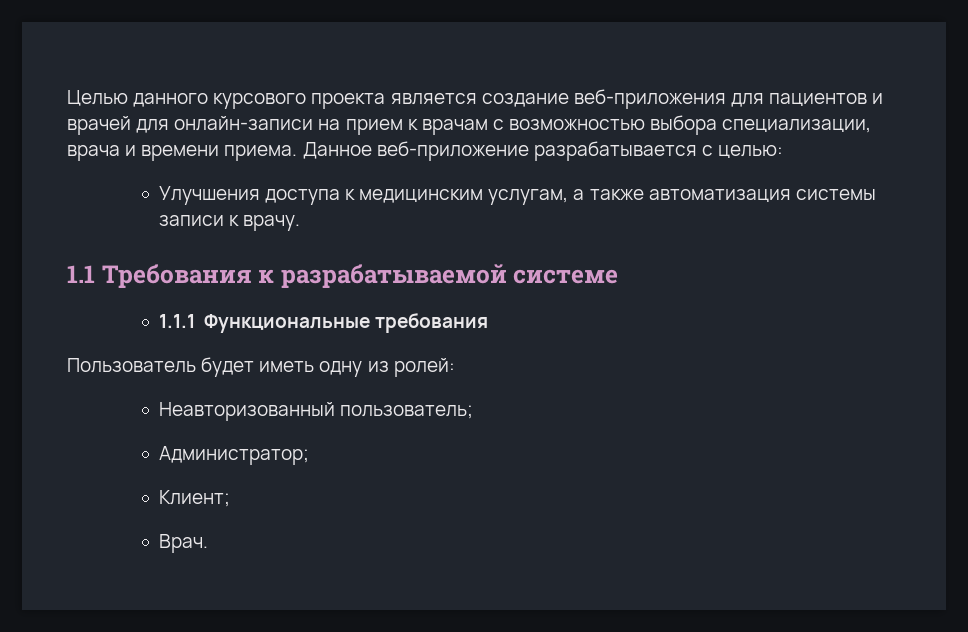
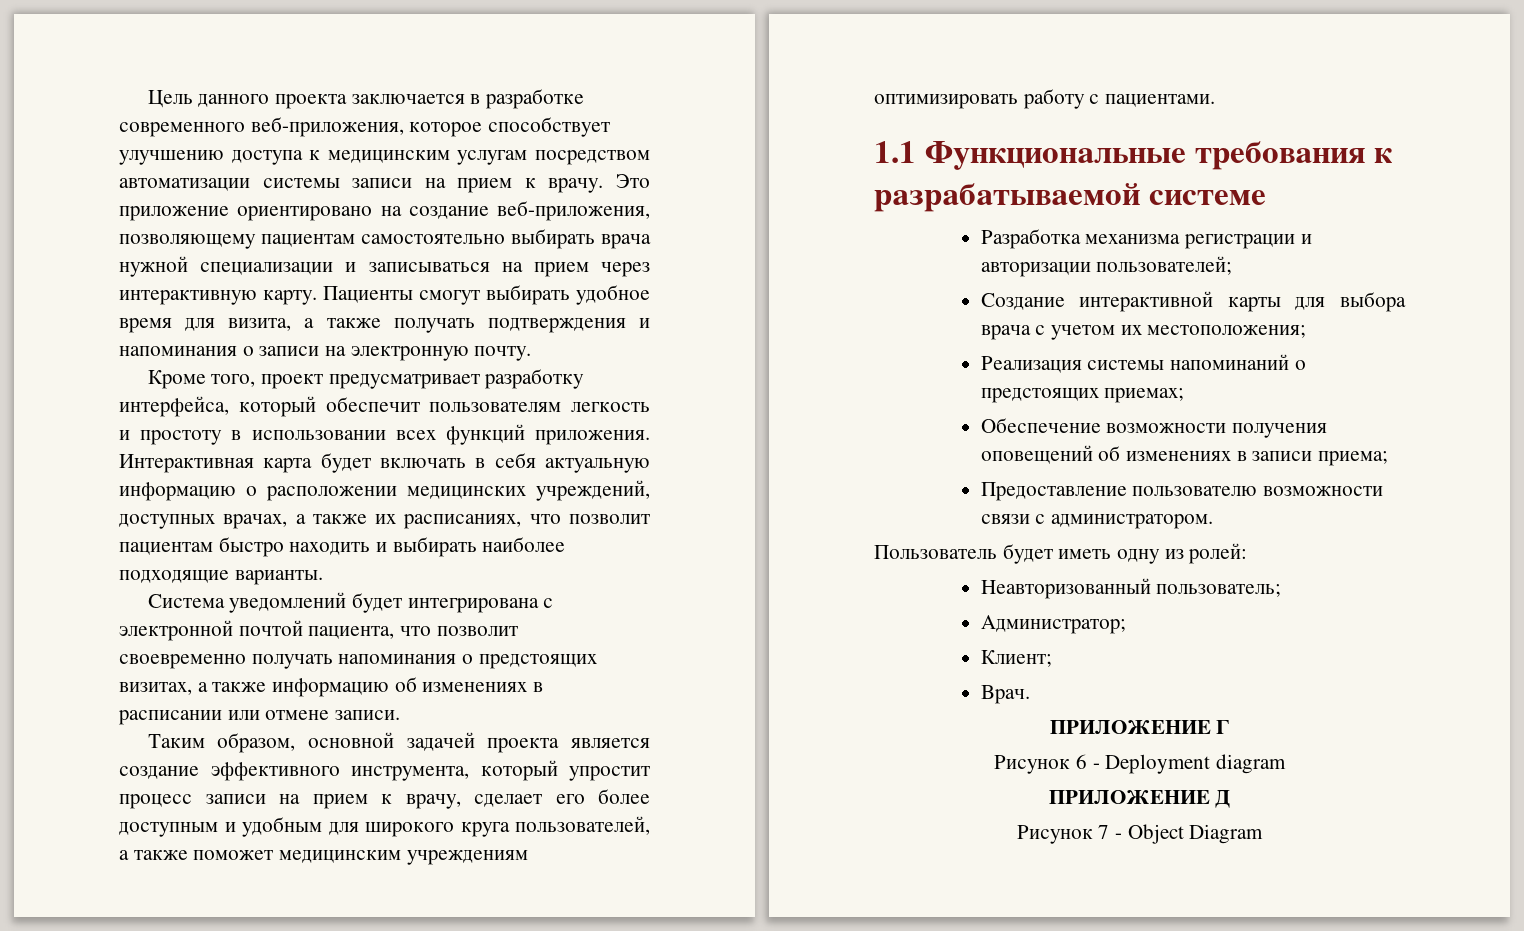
- Целью данного курсового проекта является создание веб-приложения для пациентов и врачей для онлайн-записи на прием к врачам с возможностью выбора специализации, врача и времени приема. Данное веб-приложение разрабатывается с целью:
- Улучшения доступа к медицинским услугам, а также автоматизация системы записи к врачу.
+ Цель данного проекта заключается в разработке современного веб-приложения, которое способствует улучшению доступа к медицинским услугам посредством автоматизации системы записи на прием к врачу. Это приложение ориентировано на создание веб-приложения, позволяющему пациентам самостоятельно выбирать врача нужной специализации и записываться на прием через интерактивную карту. Пациенты смогут выбирать удобное время для визита, а также получать подтверждения и напоминания о записи на электронную почту.
+ Кроме того, проект предусматривает разработку интерфейса, который обеспечит пользователям легкость и простоту в использовании всех функций приложения. Интерактивная карта будет включать в себя актуальную информацию о расположении медицинских учреждений, доступных врачах, а также их расписаниях, что позволит пациентам быстро находить и выбирать наиболее подходящие варианты.
+ Система уведомлений будет интегрирована с электронной почтой пациента, что позволит своевременно получать напоминания о предстоящих визитах, а также информацию об изменениях в расписании или отмене записи.
+ Таким образом, основной задачей проекта является создание эффективного инструмента, который упростит процесс записи на прием к врачу, сделает его более доступным и удобным для широкого круга пользователей, а также поможет медицинским учреждениям оптимизировать работу с пациентами.
- 1.1 Требования к разрабатываемой системе
+ 1.1 Функциональные требования к разрабатываемой системе
- 1.1.1 Функциональные требования
+ Разработка механизма регистрации и авторизации пользователей;
+ Создание интерактивной карты для выбора врача с учетом их местоположения;
+ Реализация системы напоминаний о предстоящих приемах;
+ Обеспечение возможности получения оповещений об изменениях в записи приема;
+ Предоставление пользователю возможности связи с администратором.
+ ПРИЛОЖЕНИЕ Г
+ Рисунок 6 - Deployment diagram
+ ПРИЛОЖЕНИЕ Д
+ Рисунок 7 - Object Diagram

